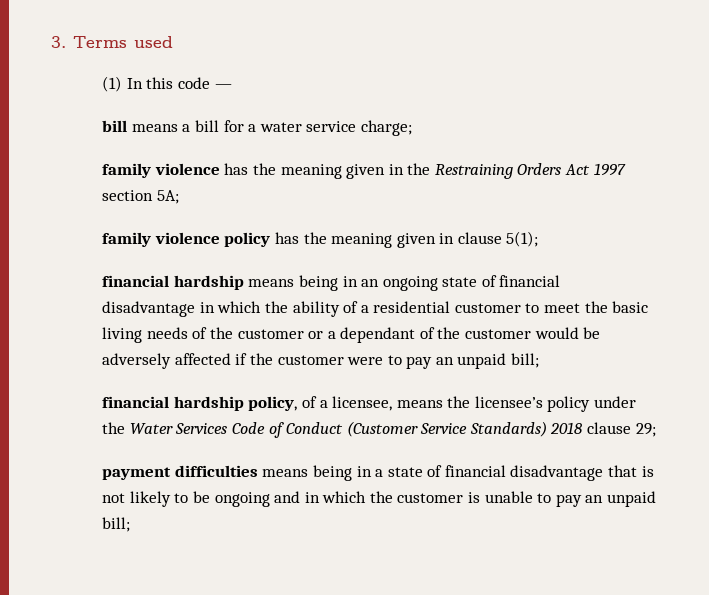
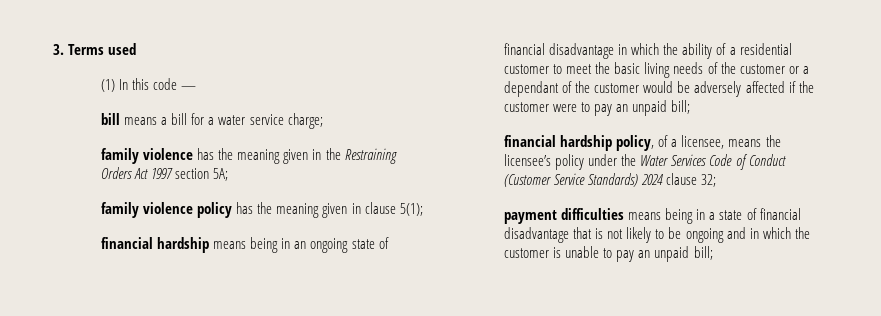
- financial hardship policy, of a licensee, means the licensee’s policy under the Water Services Code of Conduct (Customer Service Standards) 2018 clause 29;
+ financial hardship policy, of a licensee, means the licensee’s policy under the Water Services Code of Conduct (Customer Service Standards) 2024 clause 32;

